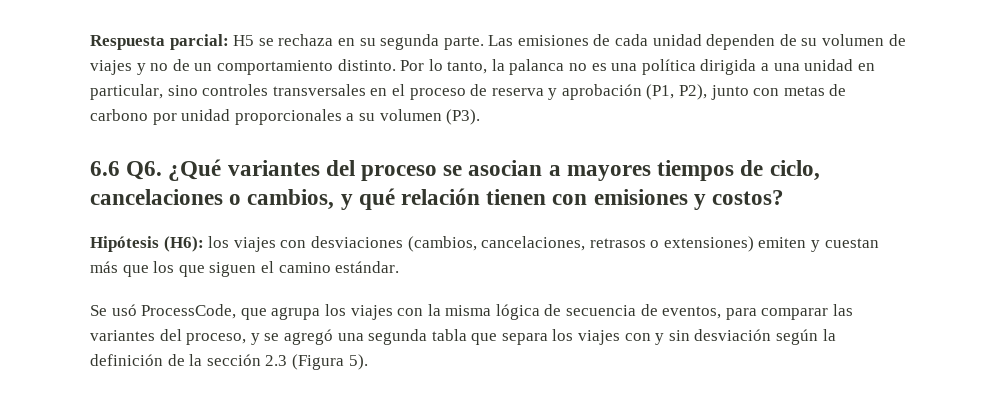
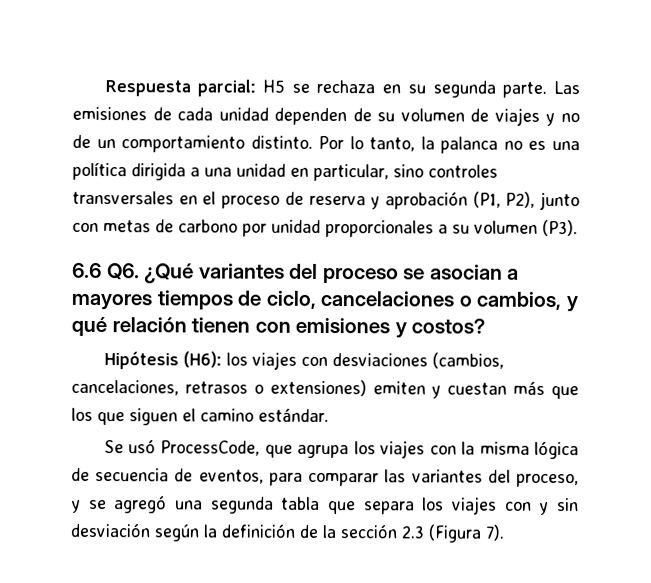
- Se usó ProcessCode, que agrupa los viajes con la misma lógica de secuencia de eventos, para comparar las variantes del proceso, y se agregó una segunda tabla que separa los viajes con y sin desviación según la definición de la sección 2.3 (Figura 5).
+ Se usó ProcessCode, que agrupa los viajes con la misma lógica de secuencia de eventos, para comparar las variantes del proceso, y se agregó una segunda tabla que separa los viajes con y sin desviación según la definición de la sección 2.3 (Figura 7).

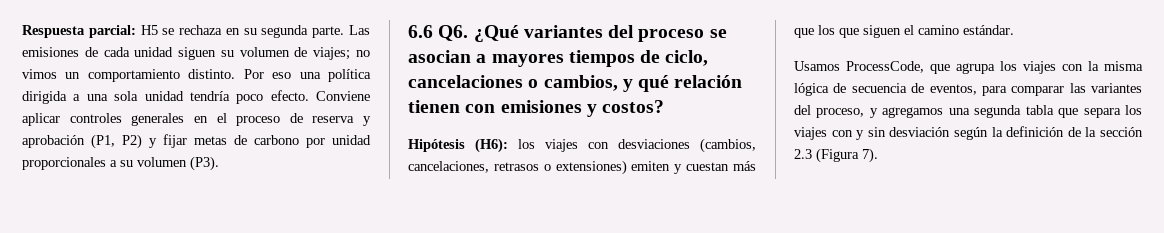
- Las emisiones de cada unidad dependen de su volumen de viajes y no de un comportamiento distinto. Por lo tanto, la palanca no es una política dirigida a una unidad en particular, sino controles transversales en el proceso de reserva y aprobación (P1, P2), junto con metas de carbono por unidad proporcionales a su volumen (P3).
+ Las emisiones de cada unidad siguen su volumen de viajes; no vimos un comportamiento distinto. Por eso una política dirigida a una sola unidad tendría poco efecto. Conviene aplicar controles generales en el proceso de reserva y aprobación (P1, P2) y fijar metas de carbono por unidad proporcionales a su volumen (P3).
- Se usó ProcessCode, que agrupa los viajes con la misma lógica de secuencia de eventos, para comparar las variantes del proceso, y se agregó una segunda tabla que separa los viajes con y sin desviación según la definición de la sección 2.3 (Figura 7).
+ Usamos ProcessCode, que agrupa los viajes con la misma lógica de secuencia de eventos, para comparar las variantes del proceso, y agregamos una segunda tabla que separa los viajes con y sin desviación según la definición de la sección 2.3 (Figura 7).

